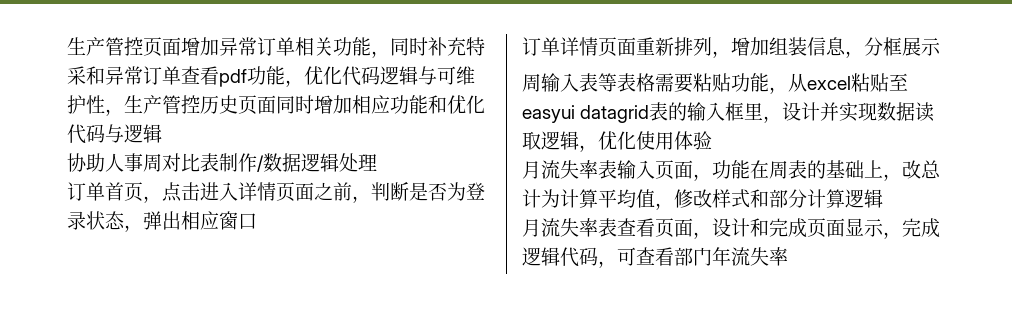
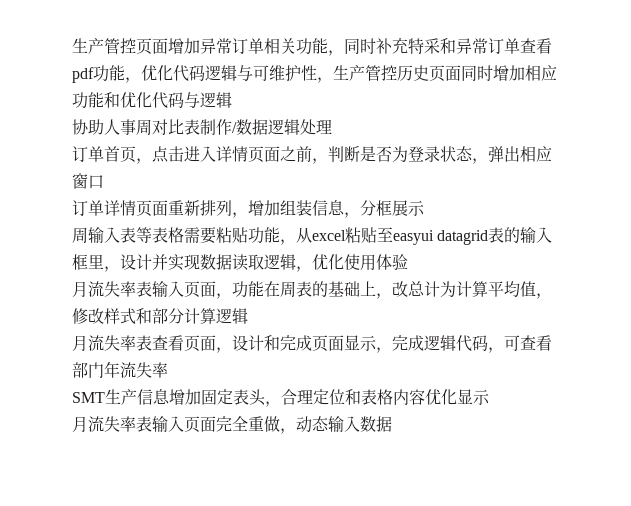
+ SMT生产信息增加固定表头，合理定位和表格内容优化显示
+ 月流失率表输入页面完全重做，动态输入数据

